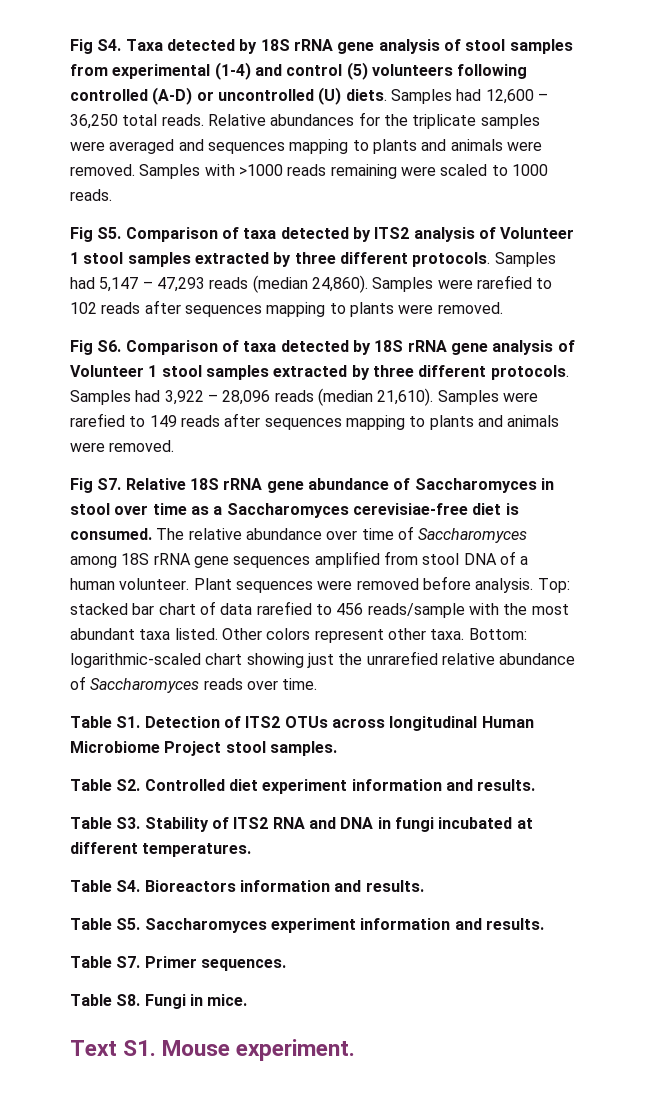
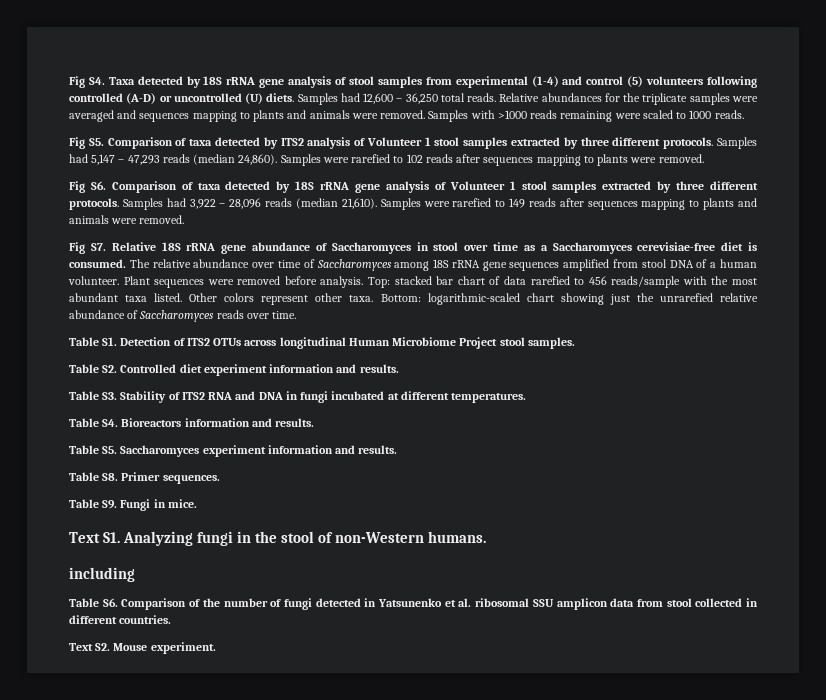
- Table S7. Primer sequences.
+ Table S8. Primer sequences.
- Table S8. Fungi in mice.
+ Table S9. Fungi in mice.
- Text S1. Mouse experiment.
+ Text S1. Analyzing fungi in the stool of non-Western humans.
+ including
+ Table S6. Comparison of the number of fungi detected in Yatsunenko et al. ribosomal SSU amplicon data from stool collected in different countries.
+ Text S2. Mouse experiment.

